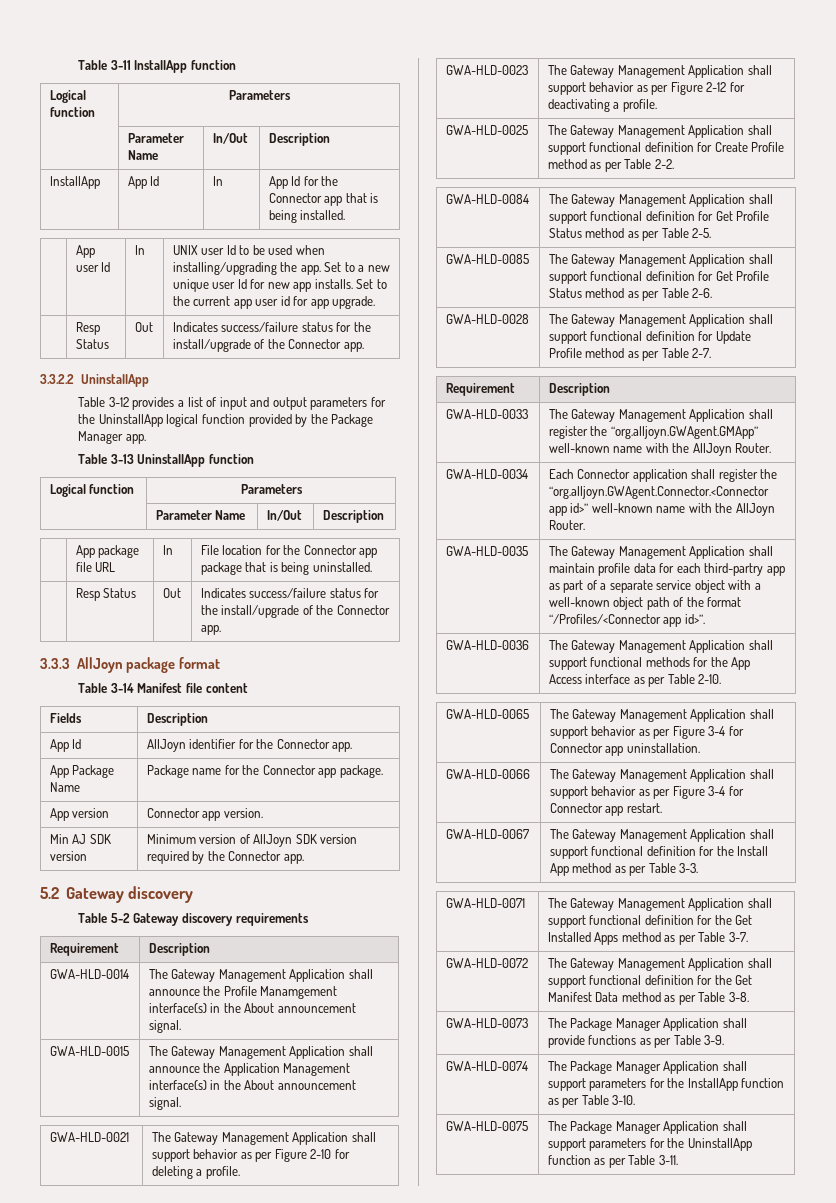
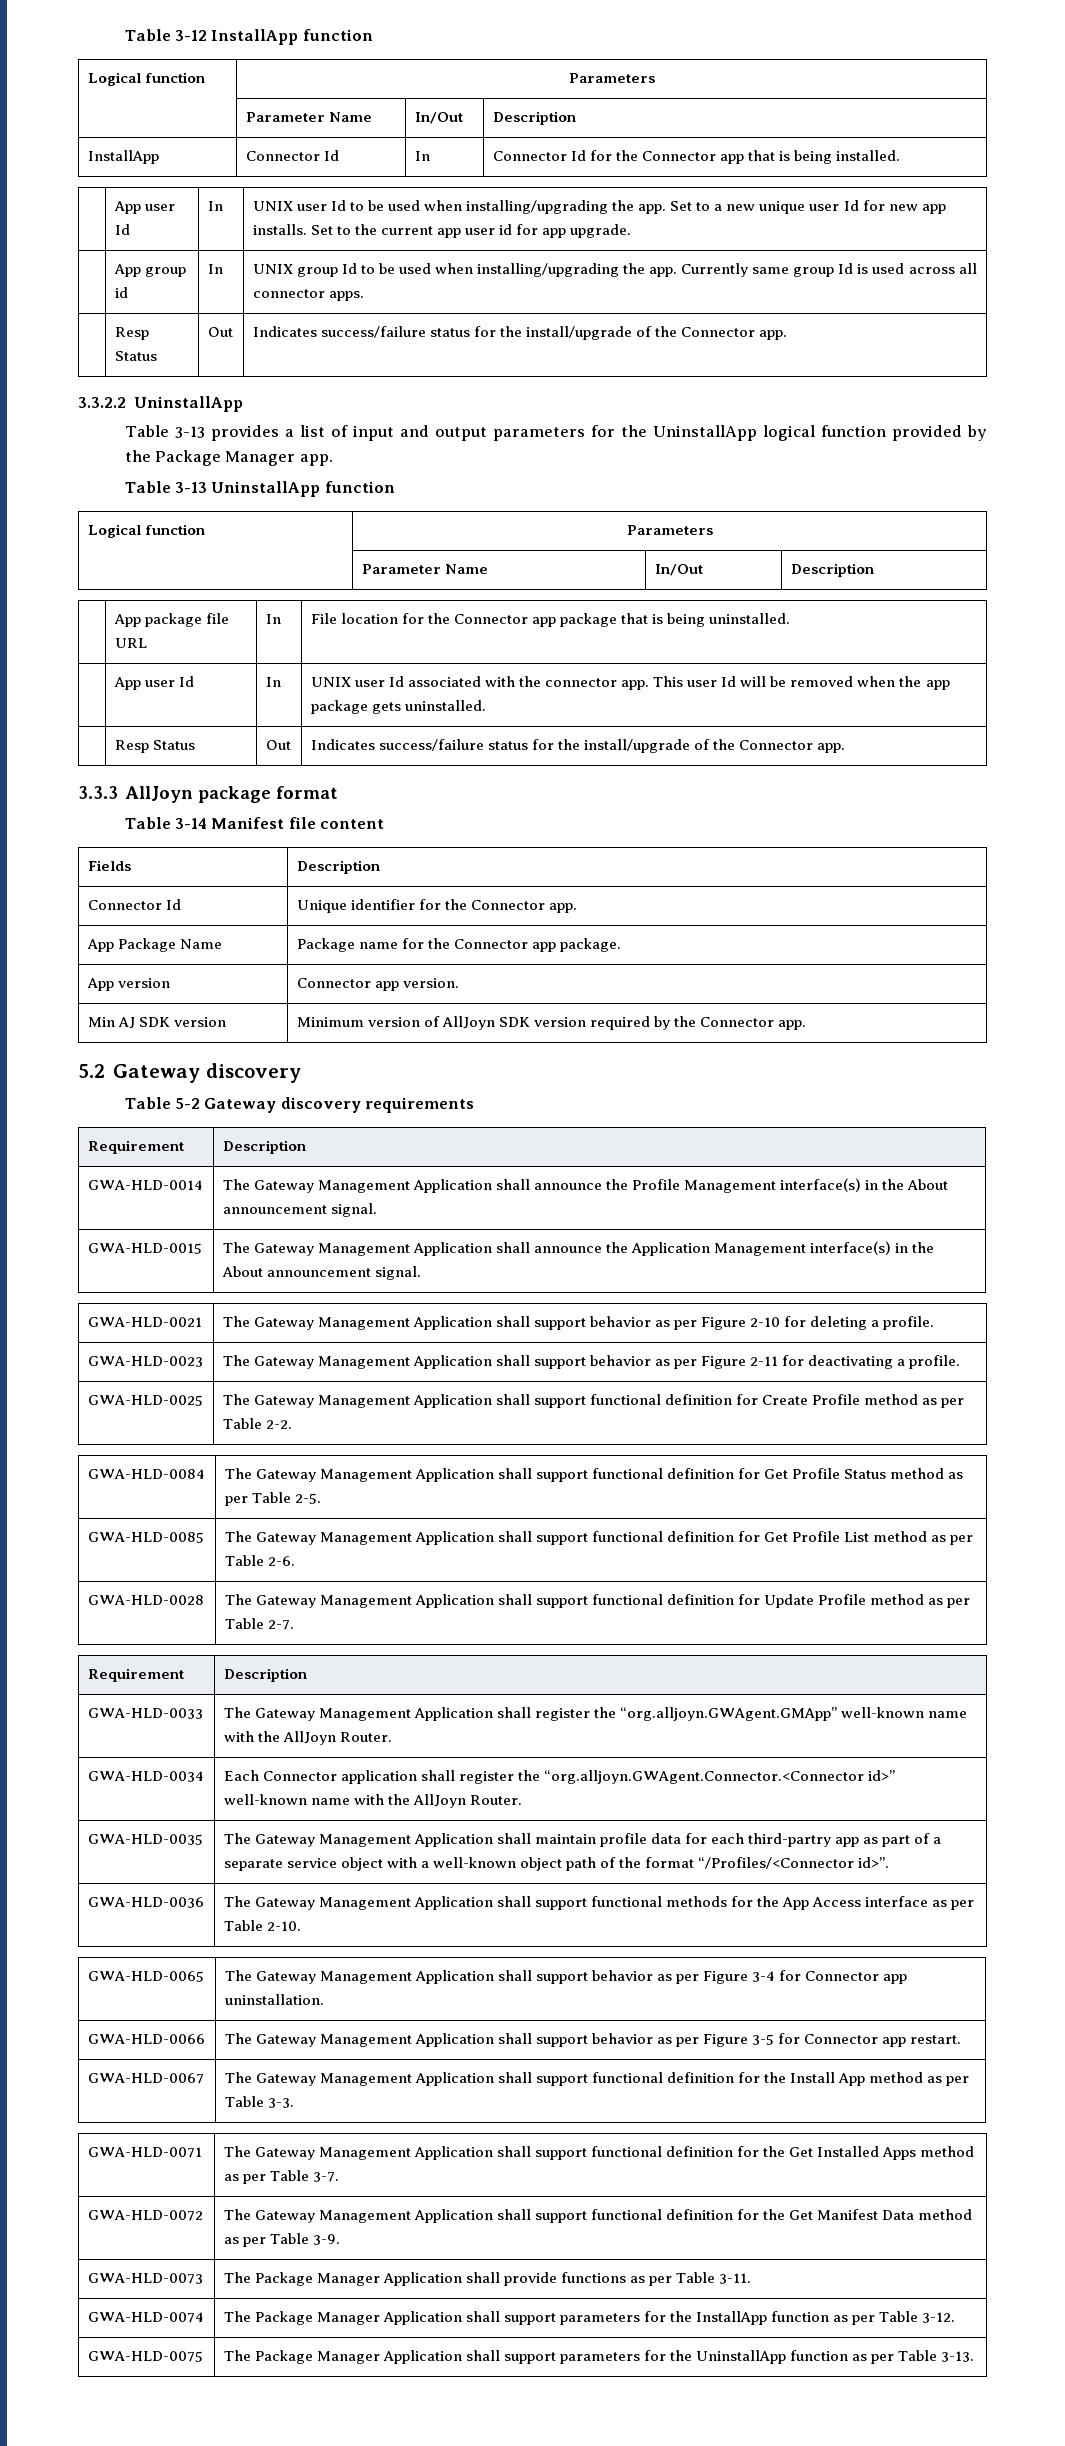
- Table 3-11 InstallApp function
+ Table 3-12 InstallApp function
- InstallApp | App Id | In | App Id for the Connector app that is being installed.
+ InstallApp | Connector Id | In | Connector Id for the Connector app that is being installed.
+ | App group id | In | UNIX group Id to be used when installing/upgrading the app. Currently same group Id is used across all connector apps.
- Table 3-12 provides a list of input and output parameters for the UninstallApp logical function provided by the Package Manager app.
+ Table 3-13 provides a list of input and output parameters for the UninstallApp logical function provided by the Package Manager app.
+ | App user Id | In | UNIX user Id associated with the connector app. This user Id will be removed when the app package gets uninstalled.
- App Id | AllJoyn identifier for the Connector app.
+ Connector Id | Unique identifier for the Connector app.
- GWA-HLD-0014 | The Gateway Management Application shall announce the Profile Manamgement interface(s) in the About announcement signal.
+ GWA-HLD-0014 | The Gateway Management Application shall announce the Profile Management interface(s) in the About announcement signal.
- GWA-HLD-0023 | The Gateway Management Application shall support behavior as per Figure 2-12 for deactivating a profile.
+ GWA-HLD-0023 | The Gateway Management Application shall support behavior as per Figure 2-11 for deactivating a profile.
- GWA-HLD-0085 | The Gateway Management Application shall support functional definition for Get Profile Status method as per Table 2-6.
+ GWA-HLD-0085 | The Gateway Management Application shall support functional definition for Get Profile List method as per Table 2-6.
- GWA-HLD-0034 | Each Connector application shall register the “org.alljoyn.GWAgent.Connector.<Connector app id>” well-known name with the AllJoyn Router.
+ GWA-HLD-0034 | Each Connector application shall register the “org.alljoyn.GWAgent.Connector.<Connector id>” well-known name with the AllJoyn Router.
- GWA-HLD-0035 | The Gateway Management Application shall maintain profile data for each third-partry app as part of a separate service object with a well-known object path of the format “/Profiles/<Connector app id>”.
+ GWA-HLD-0035 | The Gateway Management Application shall maintain profile data for each third-partry app as part of a separate service object with a well-known object path of the format “/Profiles/<Connector id>”.
- GWA-HLD-0066 | The Gateway Management Application shall support behavior as per Figure 3-4 for Connector app restart.
+ GWA-HLD-0066 | The Gateway Management Application shall support behavior as per Figure 3-5 for Connector app restart.
- GWA-HLD-0072 | The Gateway Management Application shall support functional definition for the Get Manifest Data method as per Table 3-8.
+ GWA-HLD-0072 | The Gateway Management Application shall support functional definition for the Get Manifest Data method as per Table 3-9.
- GWA-HLD-0073 | The Package Manager Application shall provide functions as per Table 3-9.
+ GWA-HLD-0073 | The Package Manager Application shall provide functions as per Table 3-11.
- GWA-HLD-0074 | The Package Manager Application shall support parameters for the InstallApp function as per Table 3-10.
+ GWA-HLD-0074 | The Package Manager Application shall support parameters for the InstallApp function as per Table 3-12.
- GWA-HLD-0075 | The Package Manager Application shall support parameters for the UninstallApp function as per Table 3-11.
+ GWA-HLD-0075 | The Package Manager Application shall support parameters for the UninstallApp function as per Table 3-13.

